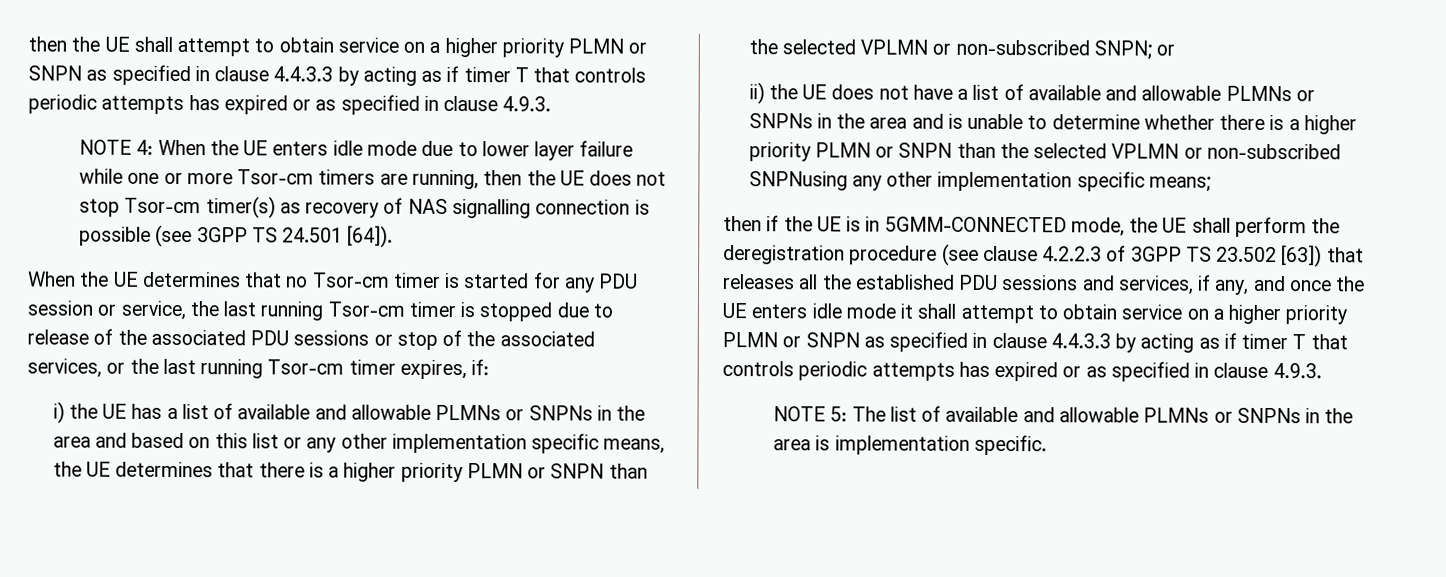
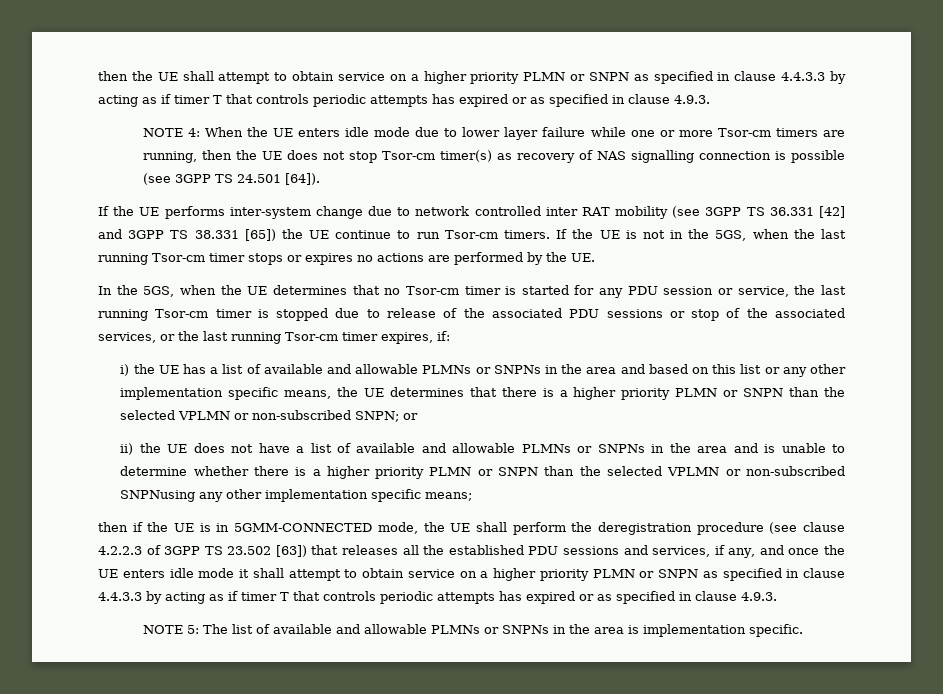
- When the UE determines that no Tsor-cm timer is started for any PDU session or service, the last running Tsor-cm timer is stopped due to release of the associated PDU sessions or stop of the associated services, or the last running Tsor-cm timer expires, if:
+ If the UE performs inter-system change due to network controlled inter RAT mobility (see 3GPP TS 36.331 [42] and 3GPP TS 38.331 [65]) the UE continue to run Tsor-cm timers. If the UE is not in the 5GS, when the last running Tsor-cm timer stops or expires no actions are performed by the UE.
+ In the 5GS, when the UE determines that no Tsor-cm timer is started for any PDU session or service, the last running Tsor-cm timer is stopped due to release of the associated PDU sessions or stop of the associated services, or the last running Tsor-cm timer expires, if:

